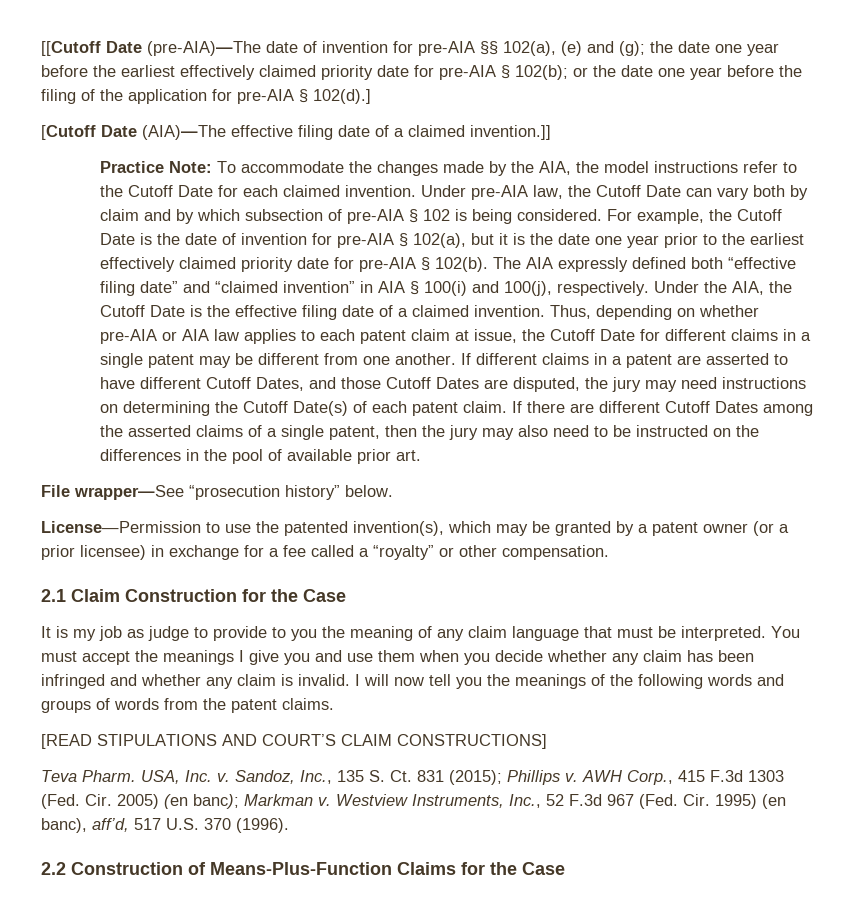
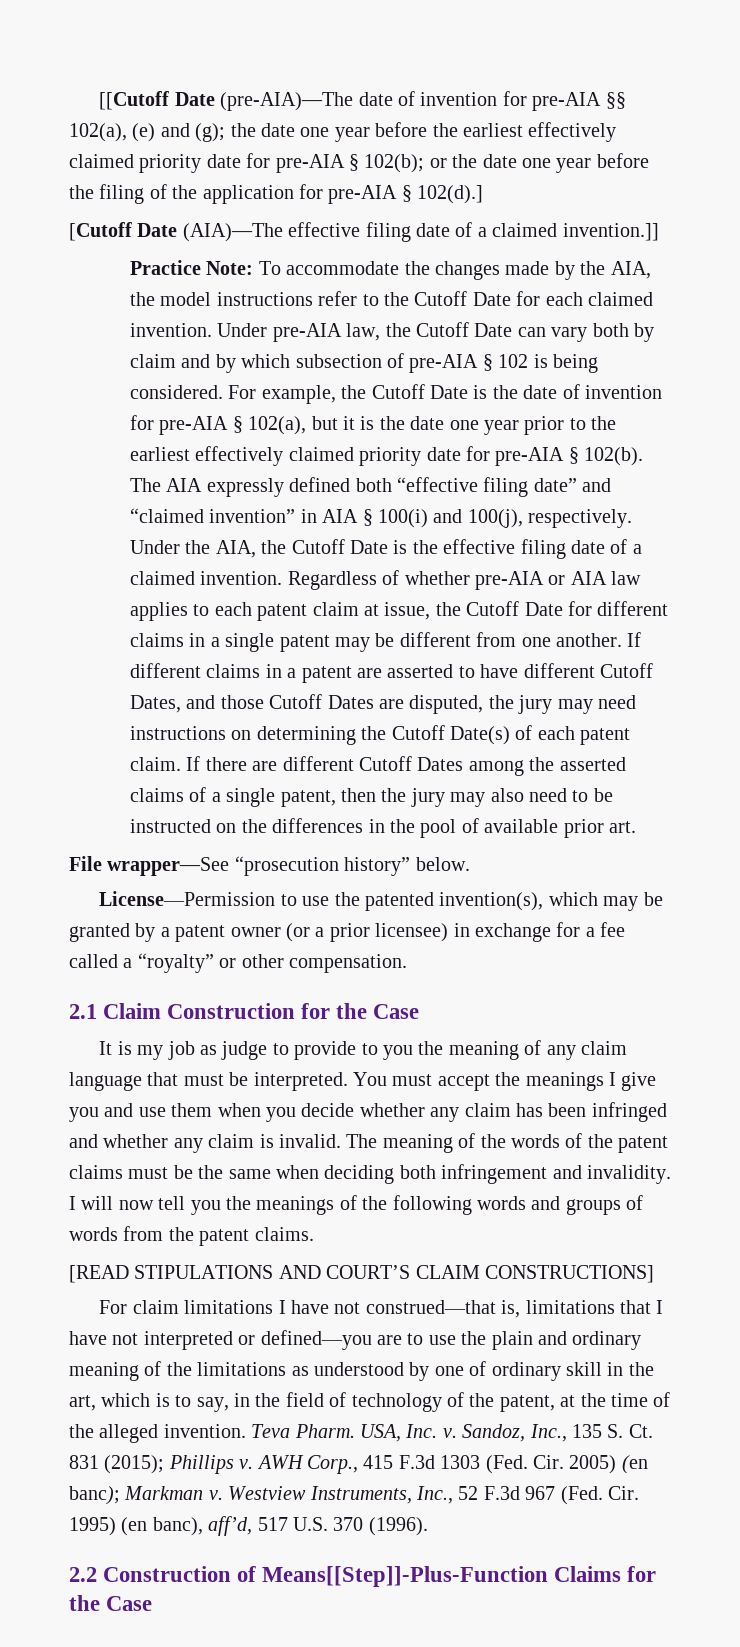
- Thus, depending on whether pre-AIA or AIA law applies to each patent claim at issue, the Cutoff Date for different claims in a single patent may be different from one another.
+ Regardless of whether pre-AIA or AIA law applies to each patent claim at issue, the Cutoff Date for different claims in a single patent may be different from one another.
+ The meaning of the words of the patent claims must be the same when deciding both infringement and invalidity.
+ For claim limitations I have not construed—that is, limitations that I have not interpreted or defined—you are to use the plain and ordinary meaning of the limitations as understood by one of ordinary skill in the art, which is to say, in the field of technology of the patent, at the time of the alleged invention.
- 2.2 Construction of Means-Plus-Function Claims for the Case
+ 2.2 Construction of Means[[Step]]-Plus-Function Claims for the Case

